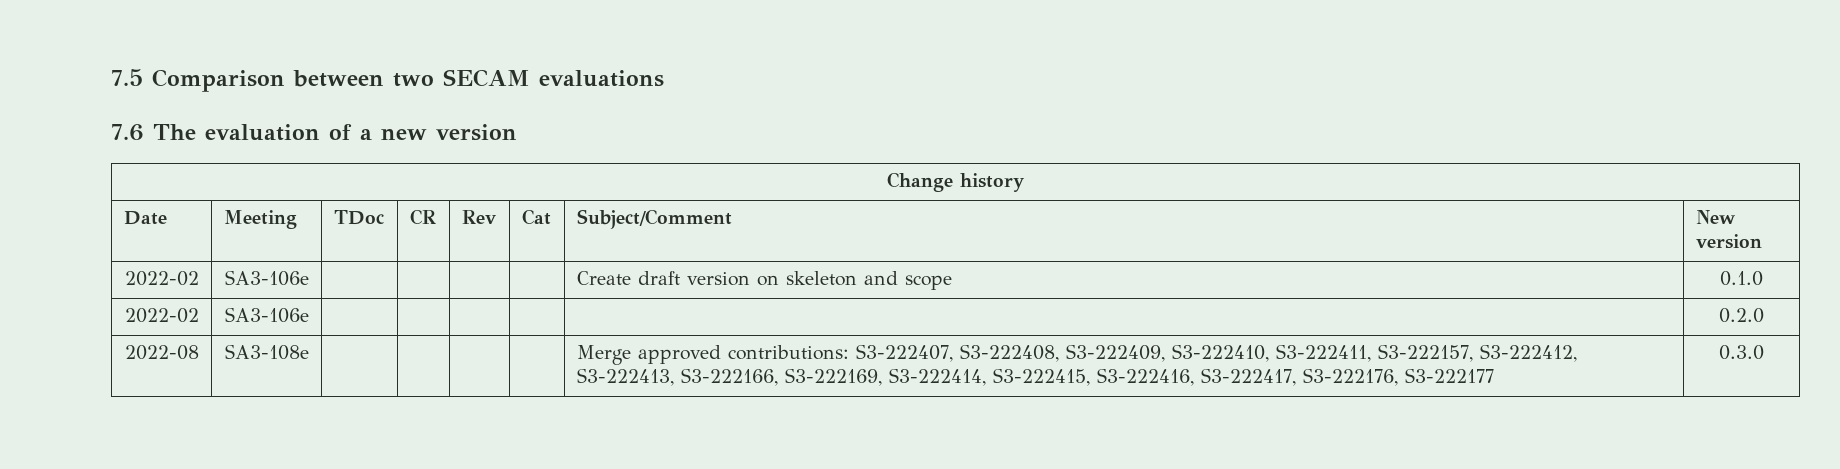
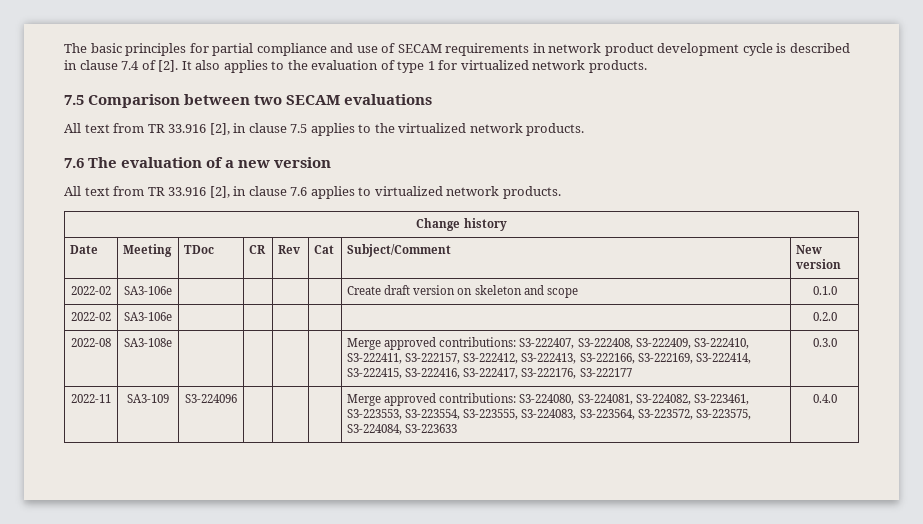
+ The basic principles for partial compliance and use of SECAM requirements in network product development cycle is described in clause 7.4 of [2]. It also applies to the evaluation of type 1 for virtualized network products.
+ All text from TR 33.916 [2], in clause 7.5 applies to the virtualized network products.
+ All text from TR 33.916 [2], in clause 7.6 applies to virtualized network products.
+ 2022-11 | SA3-109 | S3-224096 | | | | Merge approved contributions: S3-224080, S3-224081, S3-224082, S3-223461, S3-223553, S3-223554, S3-223555, S3-224083, S3-223564, S3-223572, S3-223575, S3-224084, S3-223633 | 0.4.0

